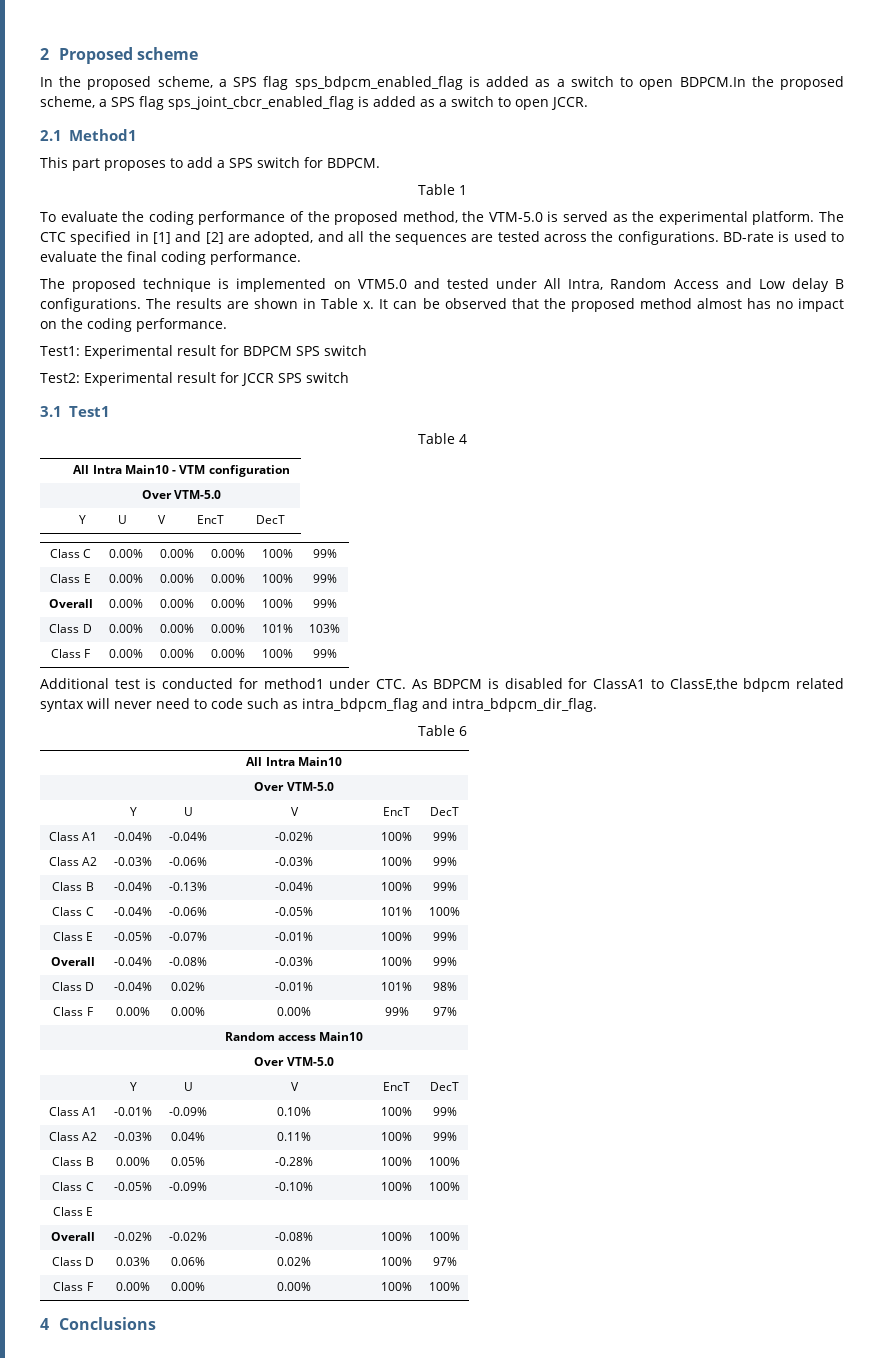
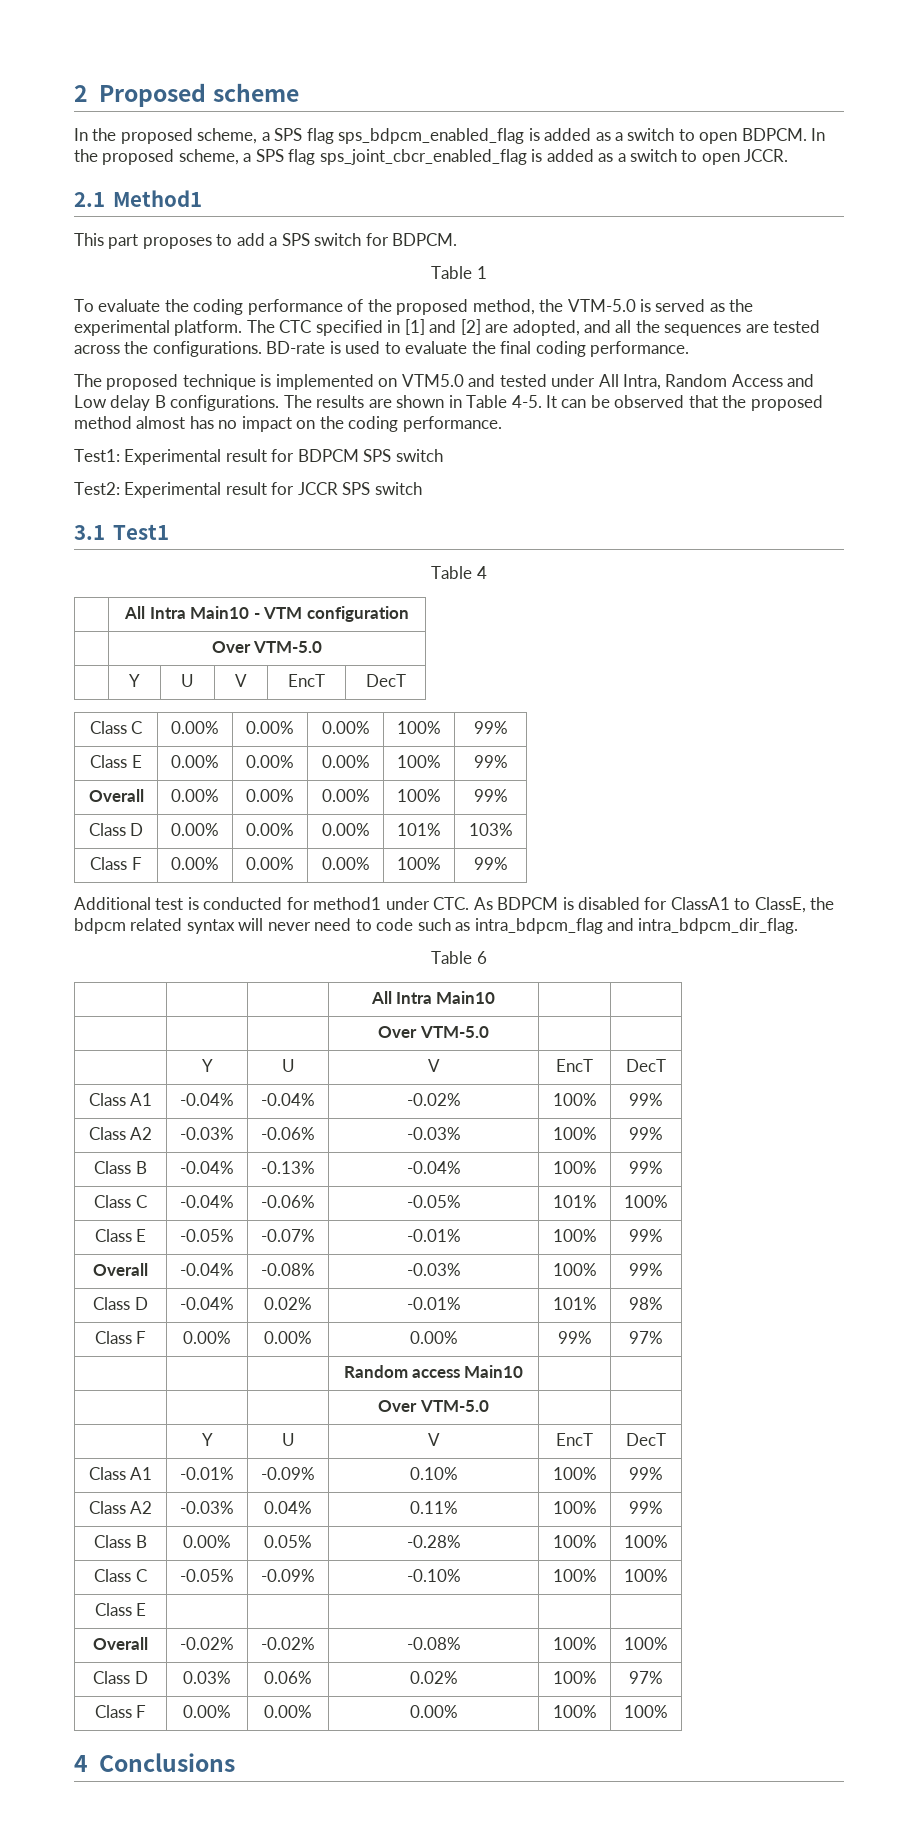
- In the proposed scheme, a SPS flag sps_bdpcm_enabled_flag is added as a switch to open BDPCM.In the proposed scheme, a SPS flag sps_joint_cbcr_enabled_flag is added as a switch to open JCCR.
+ In the proposed scheme, a SPS flag sps_bdpcm_enabled_flag is added as a switch to open BDPCM. In the proposed scheme, a SPS flag sps_joint_cbcr_enabled_flag is added as a switch to open JCCR.
- The results are shown in Table x.
+ The results are shown in Table 4-5.
- Additional test is conducted for method1 under CTC. As BDPCM is disabled for ClassA1 to ClassE,the bdpcm related syntax will never need to code such as intra_bdpcm_flag and intra_bdpcm_dir_flag.
+ Additional test is conducted for method1 under CTC. As BDPCM is disabled for ClassA1 to ClassE, the bdpcm related syntax will never need to code such as intra_bdpcm_flag and intra_bdpcm_dir_flag.

